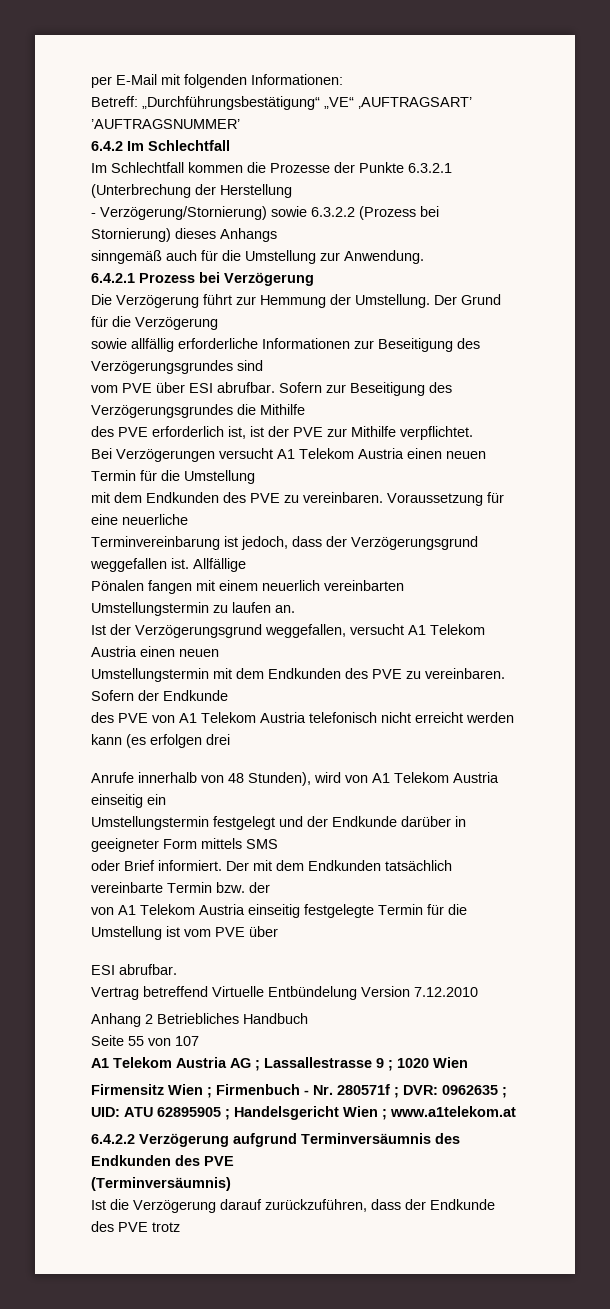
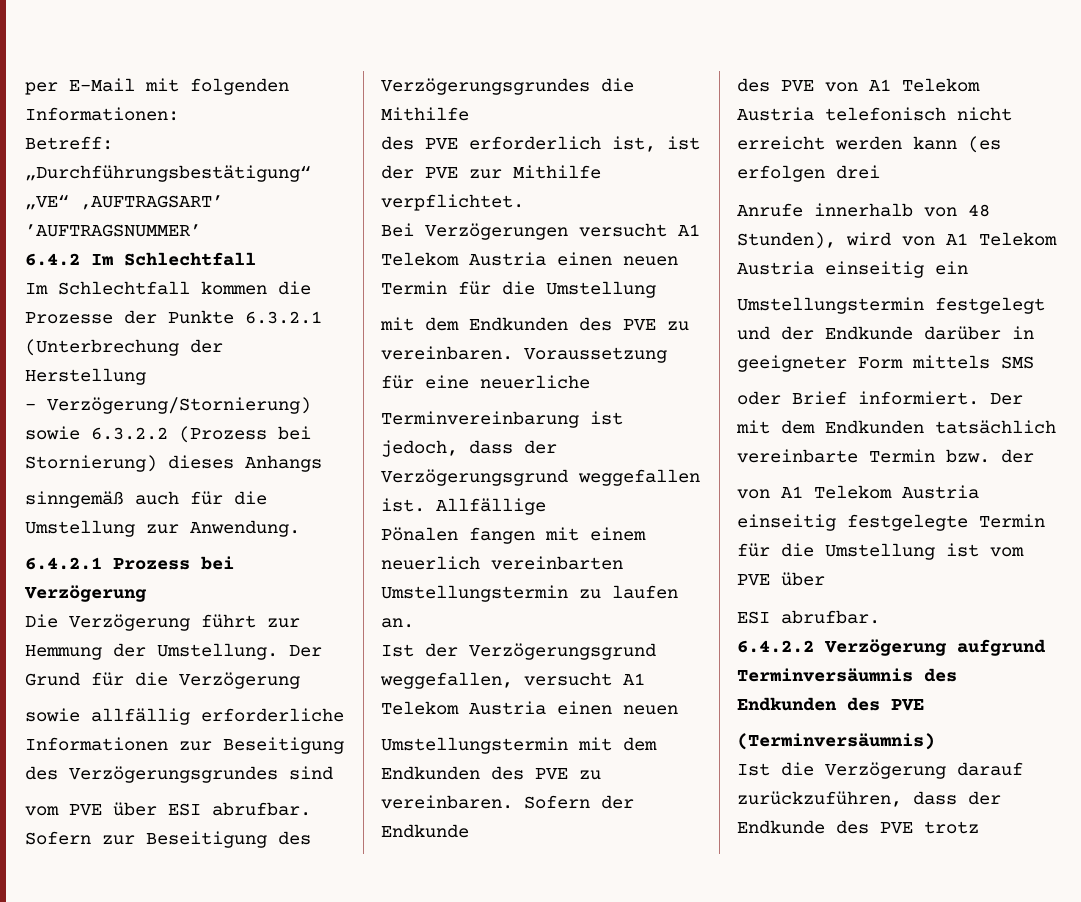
- Vertrag betreffend Virtuelle Entbündelung Version 7.12.2010
- Anhang 2 Betriebliches Handbuch
- Seite 55 von 107
- A1 Telekom Austria AG ; Lassallestrasse 9 ; 1020 Wien
- Firmensitz Wien ; Firmenbuch - Nr. 280571f ; DVR: 0962635 ; UID: ATU 62895905 ; Handelsgericht Wien ; www.a1telekom.at

